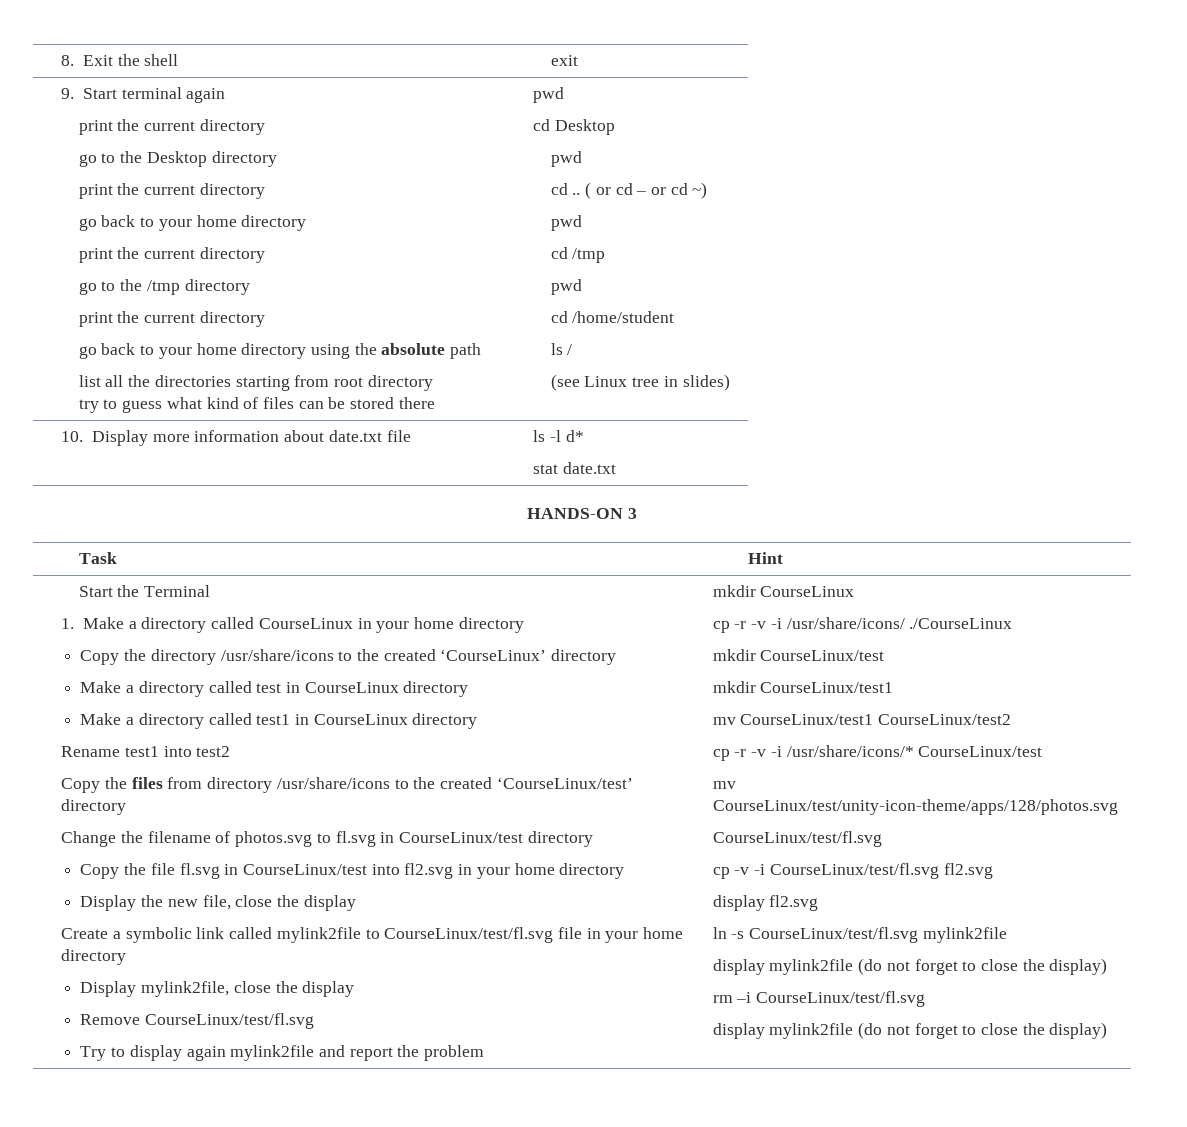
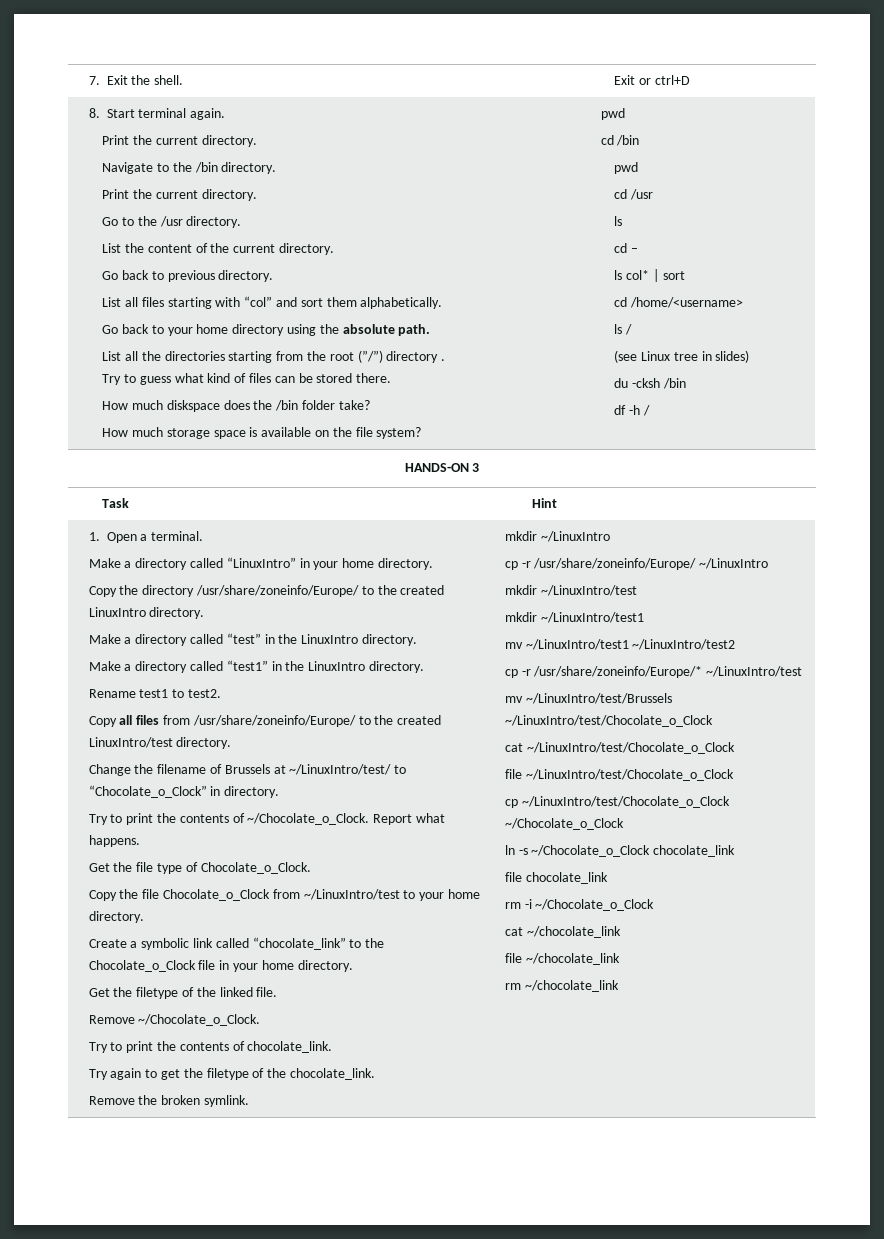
- 8. Exit the shell | exit
- 9. Start terminal again
- print the current directory
- go to the Desktop directory
- print the current directory
- go back to your home directory
- print the current directory
- go to the /tmp directory
- print the current directory
- go back to your home directory using the absolute path
- list all the directories starting from root directory
- try to guess what kind of files can be stored there | pwd
- cd Desktop
+ 7. Exit the shell. | Exit or ctrl+D
+ 8. Start terminal again.
+ Print the current directory.
+ Navigate to the /bin directory.
+ Print the current directory.
+ Go to the /usr directory.
+ List the content of the current directory.
+ Go back to previous directory.
+ List all files starting with “col” and sort them alphabetically.
+ Go back to your home directory using the absolute path.
+ List all the directories starting from the root (”/”) directory .
+ Try to guess what kind of files can be stored there.
+ How much diskspace does the /bin folder take?
+ How much storage space is available on the file system? | pwd
+ cd /bin
  pwd
- cd .. ( or cd – or cd ~)
- pwd
- cd /tmp
- pwd
- cd /home/student
+ cd /usr
+ ls
+ cd –
+ ls col* | sort
+ cd /home/<username>
- 10. Display more information about date.txt file | ls -l d*
- stat date.txt
+ du -cksh /bin
+ df -h /
  HANDS-ON 3
  Task | Hint
- Start the Terminal
- 1. Make a directory called CourseLinux in your home directory
- Copy the directory /usr/share/icons to the created ‘CourseLinux’ directory
- Make a directory called test in CourseLinux directory
- Make a directory called test1 in CourseLinux directory
+ 1. Open a terminal.
+ Make a directory called “LinuxIntro” in your home directory.
+ Copy the directory /usr/share/zoneinfo/Europe/ to the created LinuxIntro directory.
+ Make a directory called “test” in the LinuxIntro directory.
+ Make a directory called “test1” in the LinuxIntro directory.
- Rename test1 into test2
- Copy the files from directory /usr/share/icons to the created ‘CourseLinux/test’ directory
+ Rename test1 to test2.
+ Copy all files from /usr/share/zoneinfo/Europe/ to the created LinuxIntro/test directory.
- Change the filename of photos.svg to fl.svg in CourseLinux/test directory
- Copy the file fl.svg in CourseLinux/test into fl2.svg in your home directory
- Display the new file, close the display
+ Change the filename of Brussels at ~/LinuxIntro/test/ to “Chocolate_o_Clock” in directory.
+ Try to print the contents of ~/Chocolate_o_Clock. Report what happens.
+ Get the file type of Chocolate_o_Clock.
+ Copy the file Chocolate_o_Clock from ~/LinuxIntro/test to your home directory.
- Create a symbolic link called mylink2file to CourseLinux/test/fl.svg file in your home directory
- Display mylink2file, close the display
- Remove CourseLinux/test/fl.svg
- Try to display again mylink2file and report the problem | mkdir CourseLinux
- cp -r -v -i /usr/share/icons/ ./CourseLinux
- mkdir CourseLinux/test
- mkdir CourseLinux/test1
- mv CourseLinux/test1 CourseLinux/test2
- cp -r -v -i /usr/share/icons/* CourseLinux/test
- mv CourseLinux/test/unity-icon-theme/apps/128/photos.svg
- CourseLinux/test/fl.svg
- cp -v -i CourseLinux/test/fl.svg fl2.svg
- display fl2.svg
- ln -s CourseLinux/test/fl.svg mylink2file
- display mylink2file (do not forget to close the display)
- rm –i CourseLinux/test/fl.svg
- display mylink2file (do not forget to close the display)
+ Create a symbolic link called “chocolate_link” to the Chocolate_o_Clock file in your home directory.
+ Get the filetype of the linked file.
+ Remove ~/Chocolate_o_Clock.
+ Try to print the contents of chocolate_link.
+ Try again to get the filetype of the chocolate_link.
+ Remove the broken symlink. | mkdir ~/LinuxIntro
+ cp -r /usr/share/zoneinfo/Europe/ ~/LinuxIntro
+ mkdir ~/LinuxIntro/test
+ mkdir ~/LinuxIntro/test1
+ mv ~/LinuxIntro/test1 ~/LinuxIntro/test2
+ cp -r /usr/share/zoneinfo/Europe/* ~/LinuxIntro/test
+ mv ~/LinuxIntro/test/Brussels ~/LinuxIntro/test/Chocolate_o_Clock
+ cat ~/LinuxIntro/test/Chocolate_o_Clock
+ file ~/LinuxIntro/test/Chocolate_o_Clock
+ cp ~/LinuxIntro/test/Chocolate_o_Clock ~/Chocolate_o_Clock
+ ln -s ~/Chocolate_o_Clock chocolate_link
+ file chocolate_link
+ rm -i ~/Chocolate_o_Clock
+ cat ~/chocolate_link
+ file ~/chocolate_link
+ rm ~/chocolate_link

